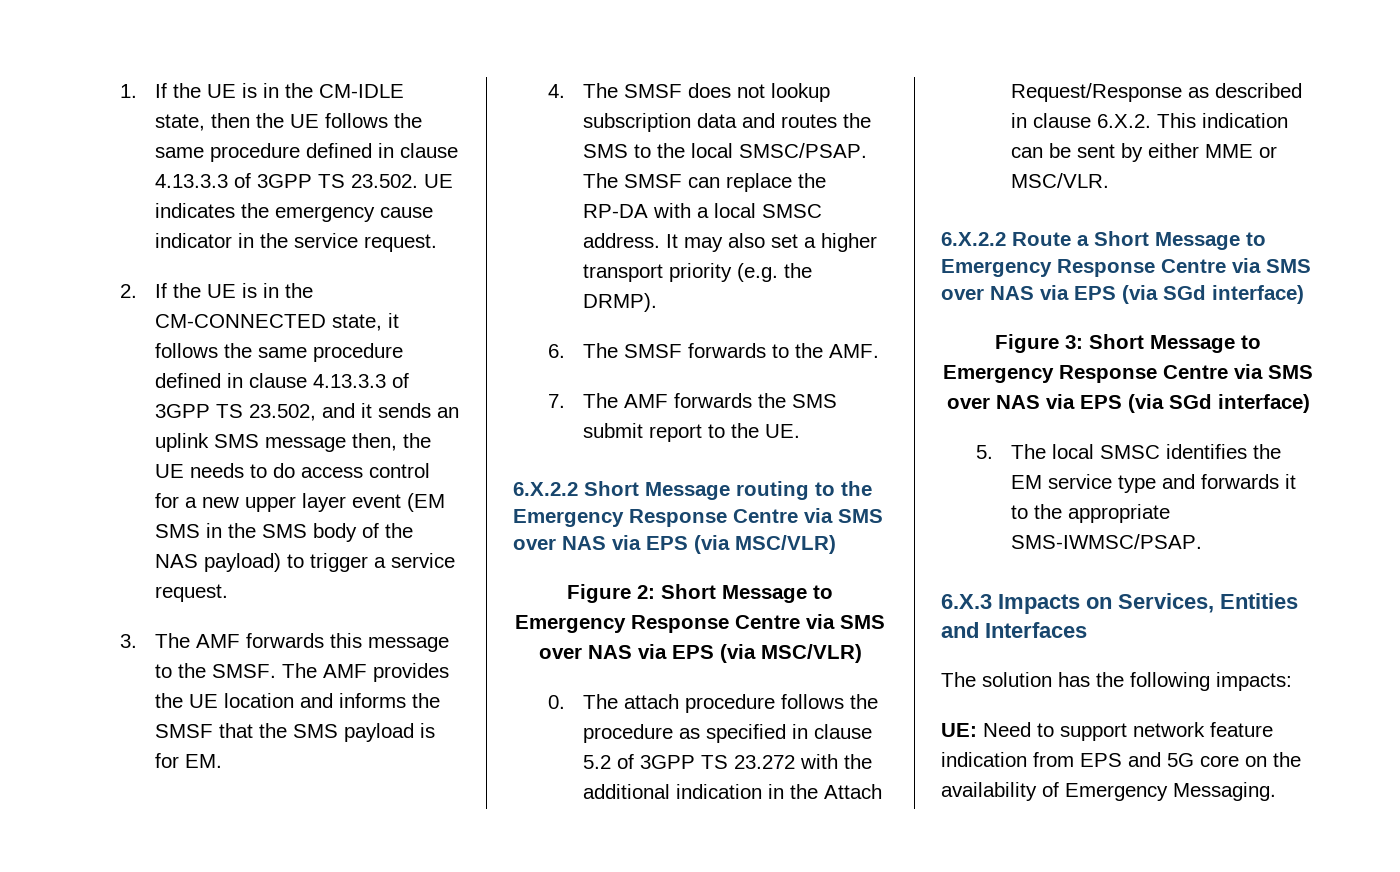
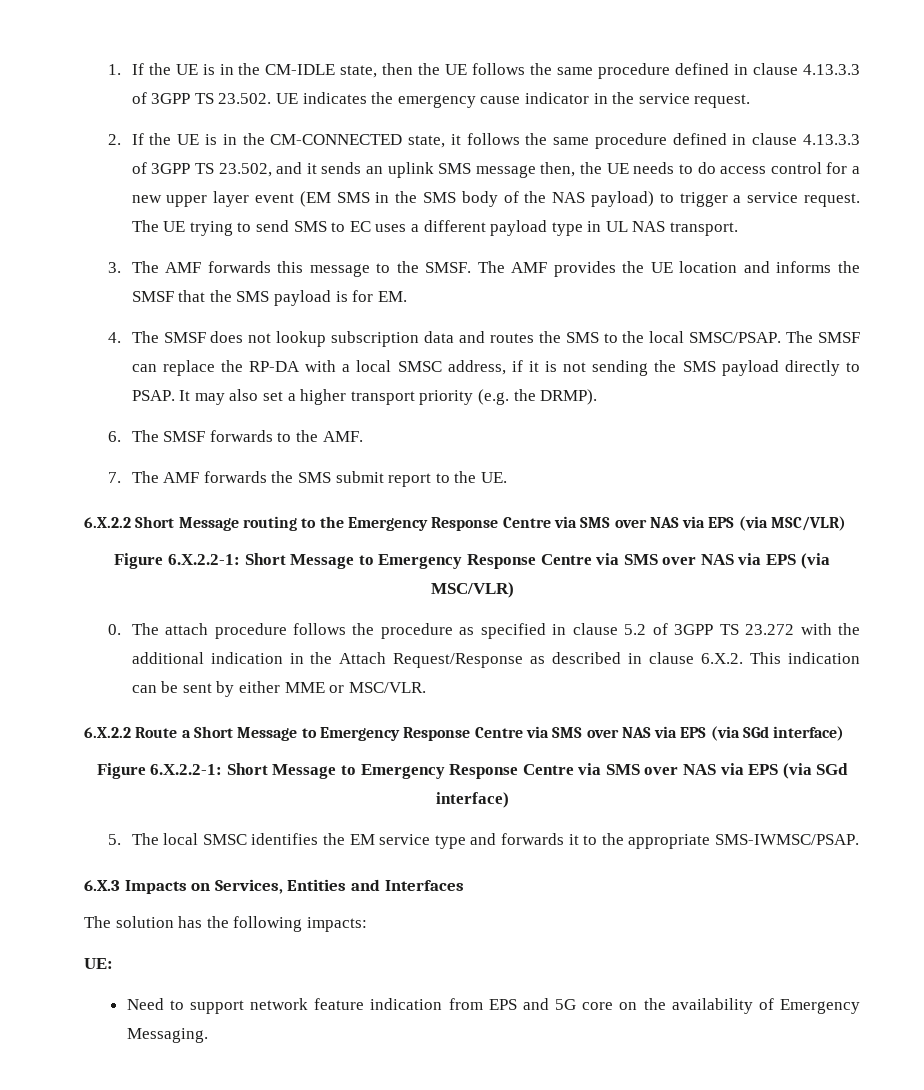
+ The UE trying to send SMS to EC uses a different payload type in UL NAS transport.
- The SMSF can replace the RP-DA with a local SMSC address.
+ The SMSF can replace the RP-DA with a local SMSC address, if it is not sending the SMS payload directly to PSAP.
- Figure 2: Short Message to Emergency Response Centre via SMS over NAS via EPS (via MSC/VLR)
+ Figure 6.X.2.2-1: Short Message to Emergency Response Centre via SMS over NAS via EPS (via MSC/VLR)
- Figure 3: Short Message to Emergency Response Centre via SMS over NAS via EPS (via SGd interface)
+ Figure 6.X.2.2-1: Short Message to Emergency Response Centre via SMS over NAS via EPS (via SGd interface)
- UE: Need to support network feature indication from EPS and 5G core on the availability of Emergency Messaging.
+ UE:
+ Need to support network feature indication from EPS and 5G core on the availability of Emergency Messaging.

